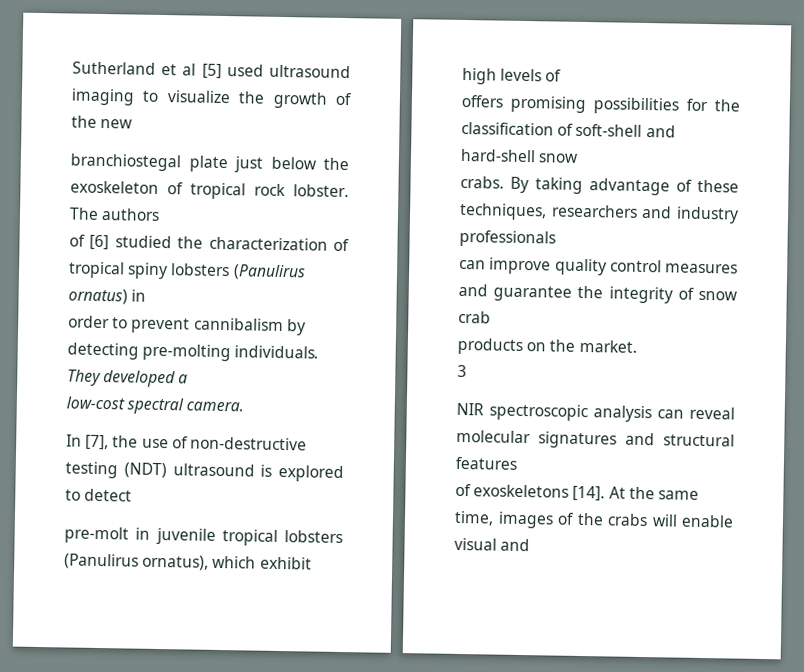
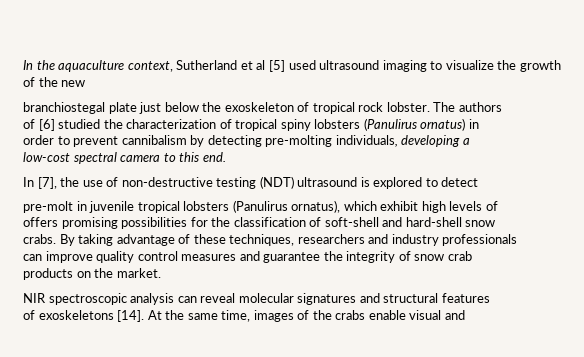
- Sutherland et al [5] used ultrasound imaging to visualize the growth of the new
+ In the aquaculture context, Sutherland et al [5] used ultrasound imaging to visualize the growth of the new
- order to prevent cannibalism by detecting pre-molting individuals. They developed a
+ order to prevent cannibalism by detecting pre-molting individuals, developing a
- low-cost spectral camera.
+ low-cost spectral camera to this end.
- 3
- At the same time, images of the crabs will enable visual and
+ At the same time, images of the crabs enable visual and

